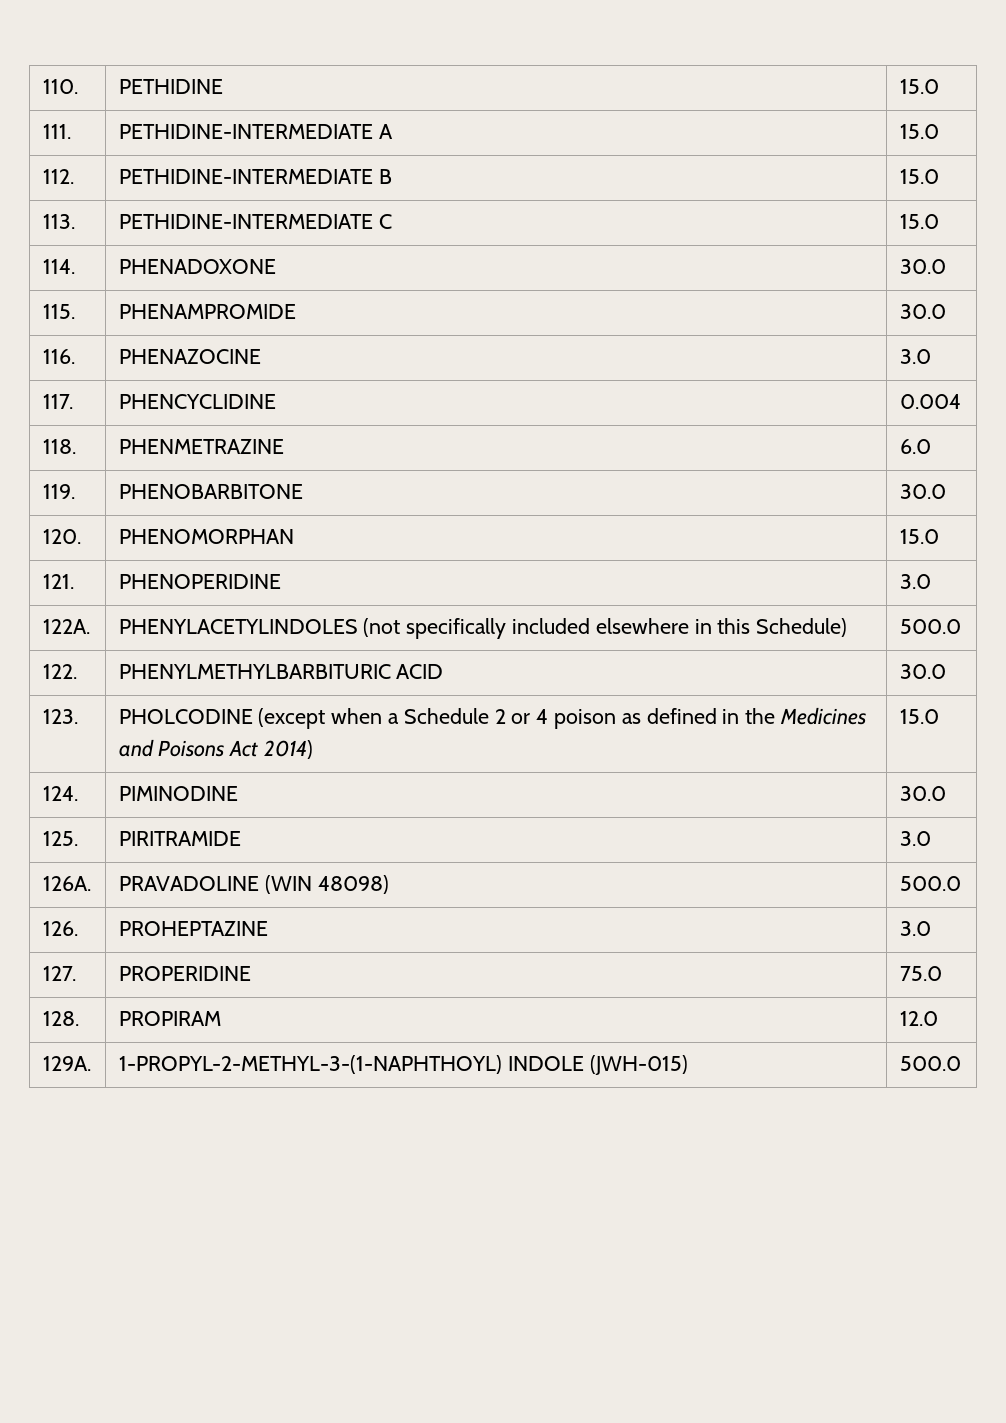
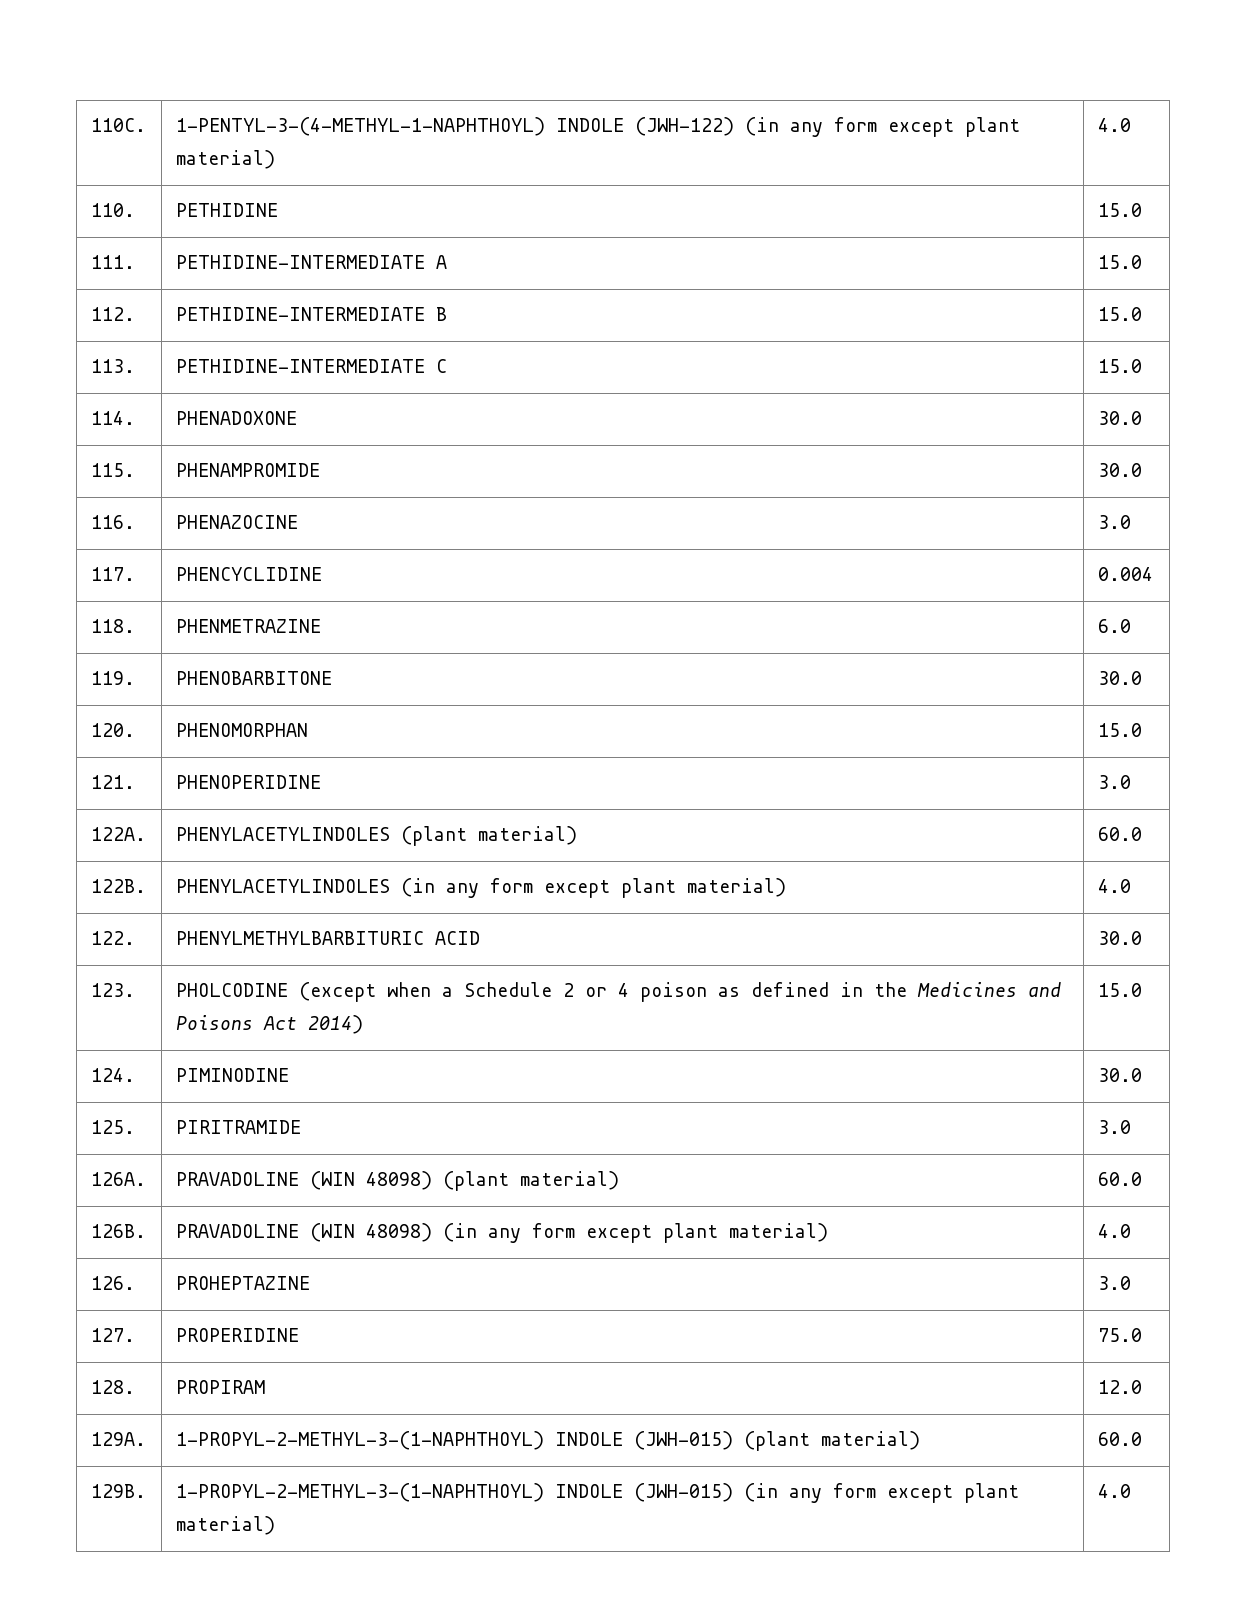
+ 110C. | 1-PENTYL-3-(4-METHYL-1-NAPHTHOYL) INDOLE (JWH-122) (in any form except plant material) | 4.0
- 122A. | PHENYLACETYLINDOLES (not specifically included elsewhere in this Schedule) | 500.0
+ 122A. | PHENYLACETYLINDOLES (plant material) | 60.0
+ 122B. | PHENYLACETYLINDOLES (in any form except plant material) | 4.0
- 126A. | PRAVADOLINE (WIN 48098) | 500.0
+ 126A. | PRAVADOLINE (WIN 48098) (plant material) | 60.0
+ 126B. | PRAVADOLINE (WIN 48098) (in any form except plant material) | 4.0
- 129A. | 1-PROPYL-2-METHYL-3-(1-NAPHTHOYL) INDOLE (JWH-015) | 500.0
+ 129A. | 1-PROPYL-2-METHYL-3-(1-NAPHTHOYL) INDOLE (JWH-015) (plant material) | 60.0
+ 129B. | 1-PROPYL-2-METHYL-3-(1-NAPHTHOYL) INDOLE (JWH-015) (in any form except plant material) | 4.0

